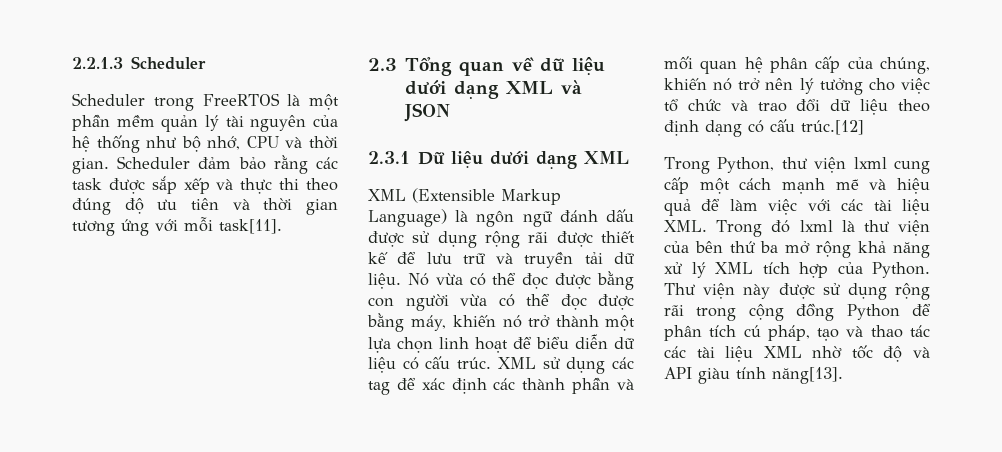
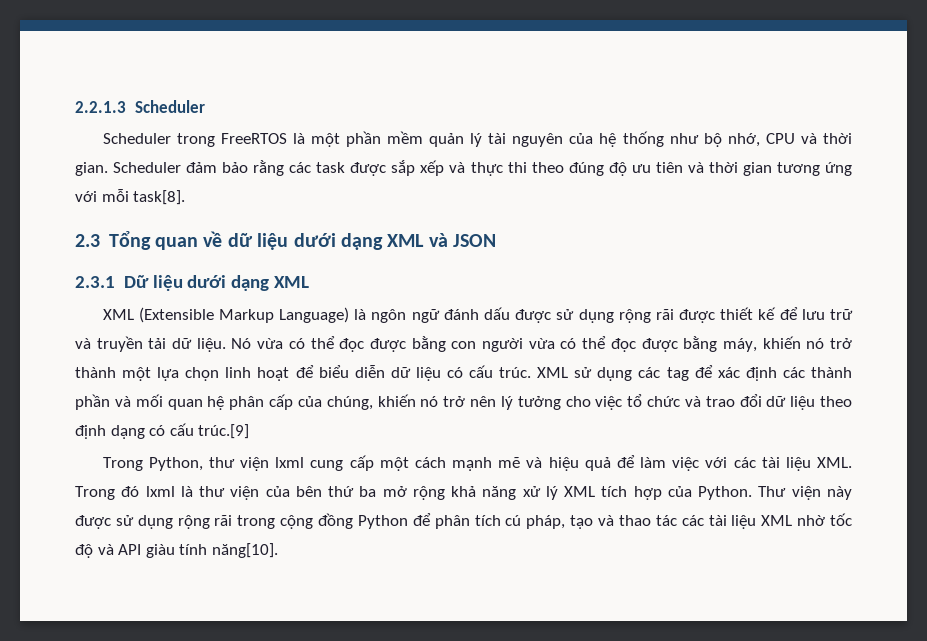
- Scheduler đảm bảo rằng các task được sắp xếp và thực thi theo đúng độ ưu tiên và thời gian tương ứng với mỗi task[11].
+ Scheduler đảm bảo rằng các task được sắp xếp và thực thi theo đúng độ ưu tiên và thời gian tương ứng với mỗi task[8].
- XML sử dụng các tag để xác định các thành phần và mối quan hệ phân cấp của chúng, khiến nó trở nên lý tưởng cho việc tổ chức và trao đổi dữ liệu theo định dạng có cấu trúc.[12]
+ XML sử dụng các tag để xác định các thành phần và mối quan hệ phân cấp của chúng, khiến nó trở nên lý tưởng cho việc tổ chức và trao đổi dữ liệu theo định dạng có cấu trúc.[9]
- Thư viện này được sử dụng rộng rãi trong cộng đồng Python để phân tích cú pháp, tạo và thao tác các tài liệu XML nhờ tốc độ và API giàu tính năng[13].
+ Thư viện này được sử dụng rộng rãi trong cộng đồng Python để phân tích cú pháp, tạo và thao tác các tài liệu XML nhờ tốc độ và API giàu tính năng[10].

